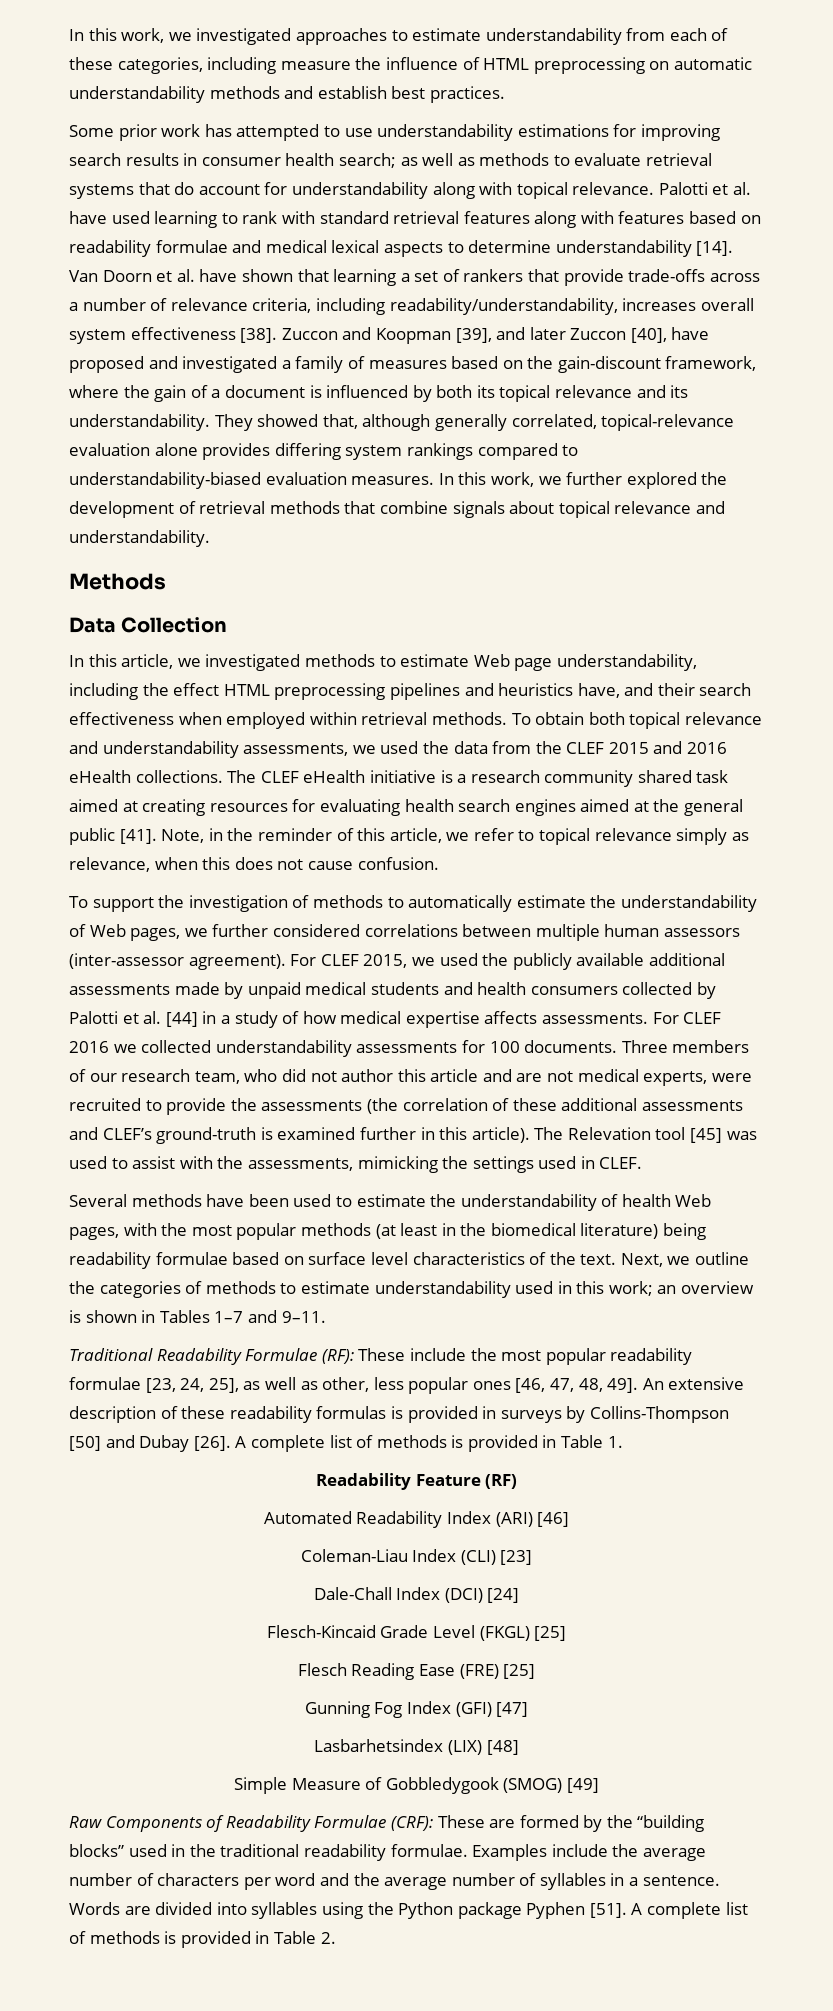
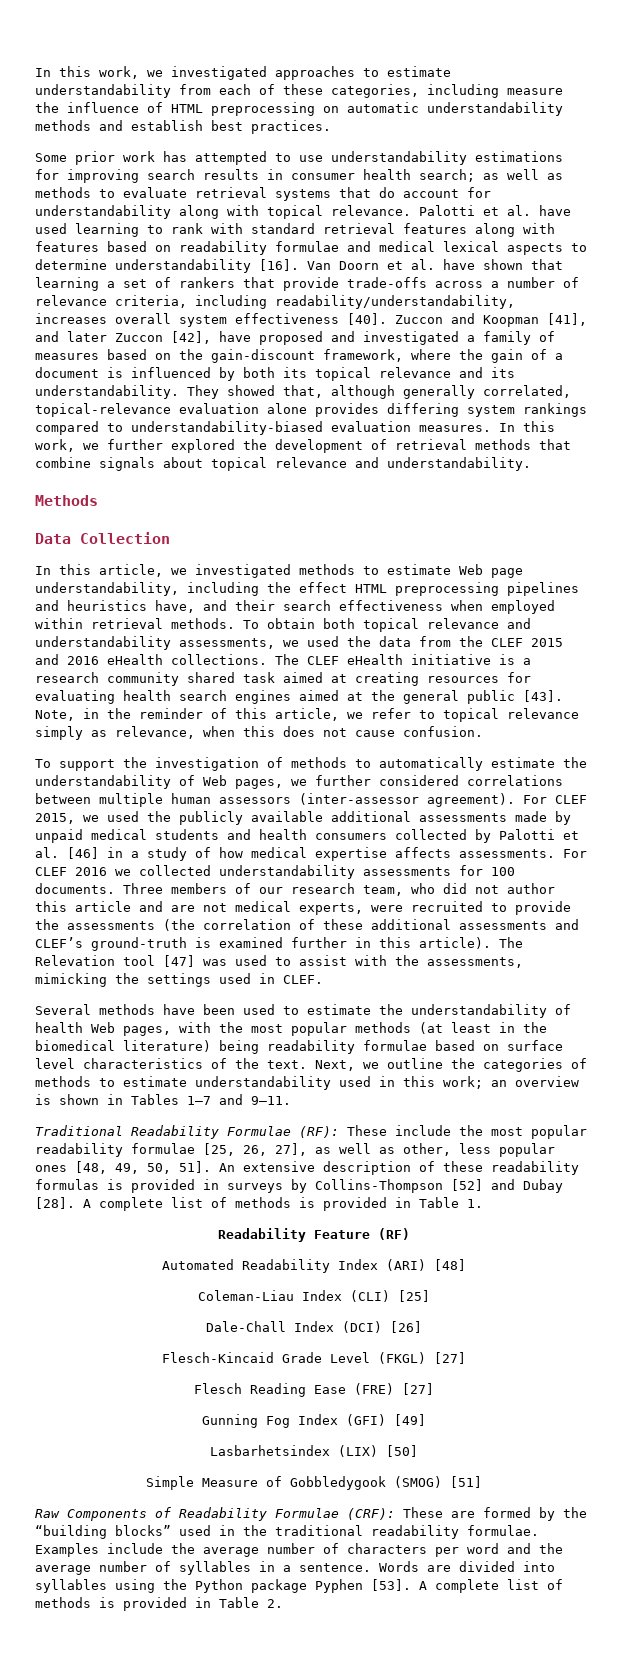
- Palotti et al. have used learning to rank with standard retrieval features along with features based on readability formulae and medical lexical aspects to determine understandability [14].
+ Palotti et al. have used learning to rank with standard retrieval features along with features based on readability formulae and medical lexical aspects to determine understandability [16].
- Van Doorn et al. have shown that learning a set of rankers that provide trade-offs across a number of relevance criteria, including readability/understandability, increases overall system effectiveness [38].
+ Van Doorn et al. have shown that learning a set of rankers that provide trade-offs across a number of relevance criteria, including readability/understandability, increases overall system effectiveness [40].
- Zuccon and Koopman [39], and later Zuccon [40], have proposed and investigated a family of measures based on the gain-discount framework, where the gain of a document is influenced by both its topical relevance and its understandability.
+ Zuccon and Koopman [41], and later Zuccon [42], have proposed and investigated a family of measures based on the gain-discount framework, where the gain of a document is influenced by both its topical relevance and its understandability.
- The CLEF eHealth initiative is a research community shared task aimed at creating resources for evaluating health search engines aimed at the general public [41].
+ The CLEF eHealth initiative is a research community shared task aimed at creating resources for evaluating health search engines aimed at the general public [43].
- For CLEF 2015, we used the publicly available additional assessments made by unpaid medical students and health consumers collected by Palotti et al. [44] in a study of how medical expertise affects assessments.
+ For CLEF 2015, we used the publicly available additional assessments made by unpaid medical students and health consumers collected by Palotti et al. [46] in a study of how medical expertise affects assessments.
- The Relevation tool [45] was used to assist with the assessments, mimicking the settings used in CLEF.
+ The Relevation tool [47] was used to assist with the assessments, mimicking the settings used in CLEF.
- Traditional Readability Formulae (RF): These include the most popular readability formulae [23, 24, 25], as well as other, less popular ones [46, 47, 48, 49].
+ Traditional Readability Formulae (RF): These include the most popular readability formulae [25, 26, 27], as well as other, less popular ones [48, 49, 50, 51].
- An extensive description of these readability formulas is provided in surveys by Collins-Thompson [50] and Dubay [26].
+ An extensive description of these readability formulas is provided in surveys by Collins-Thompson [52] and Dubay [28].
- Automated Readability Index (ARI) [46]
+ Automated Readability Index (ARI) [48]
- Coleman-Liau Index (CLI) [23]
+ Coleman-Liau Index (CLI) [25]
- Dale-Chall Index (DCI) [24]
+ Dale-Chall Index (DCI) [26]
- Flesch-Kincaid Grade Level (FKGL) [25]
+ Flesch-Kincaid Grade Level (FKGL) [27]
- Flesch Reading Ease (FRE) [25]
+ Flesch Reading Ease (FRE) [27]
- Gunning Fog Index (GFI) [47]
+ Gunning Fog Index (GFI) [49]
- Lasbarhetsindex (LIX) [48]
+ Lasbarhetsindex (LIX) [50]
- Simple Measure of Gobbledygook (SMOG) [49]
+ Simple Measure of Gobbledygook (SMOG) [51]
- Words are divided into syllables using the Python package Pyphen [51].
+ Words are divided into syllables using the Python package Pyphen [53].

